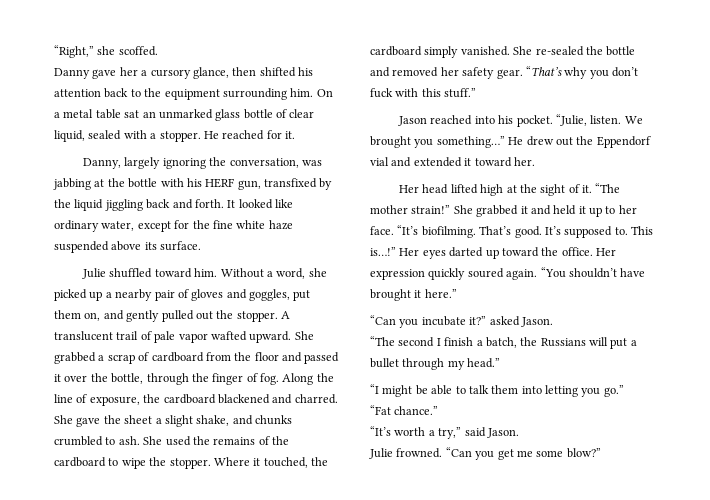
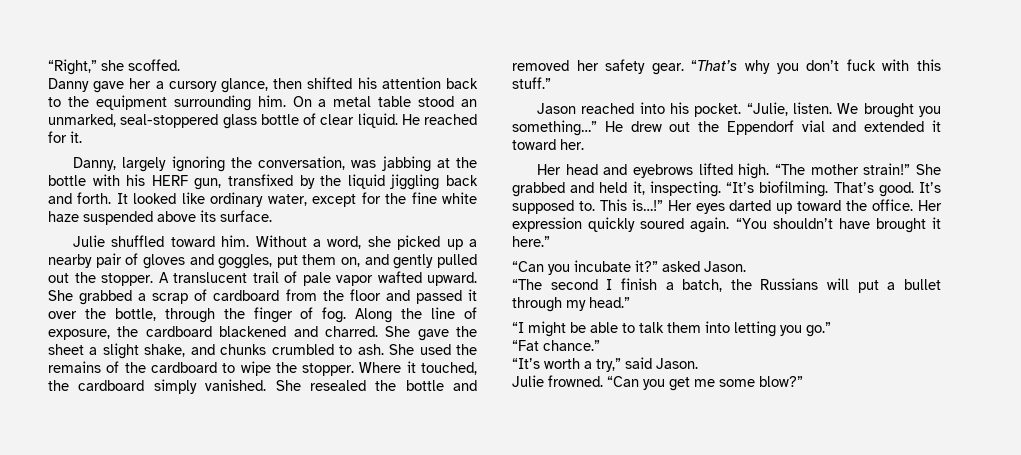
- On a metal table sat an unmarked glass bottle of clear liquid, sealed with a stopper.
+ On a metal table stood an unmarked, seal-stoppered glass bottle of clear liquid.
- She re-sealed the bottle and removed her safety gear.
+ She resealed the bottle and removed her safety gear.
- Her head lifted high at the sight of it.
+ Her head and eyebrows lifted high.
- She grabbed it and held it up to her face.
+ She grabbed and held it, inspecting.

